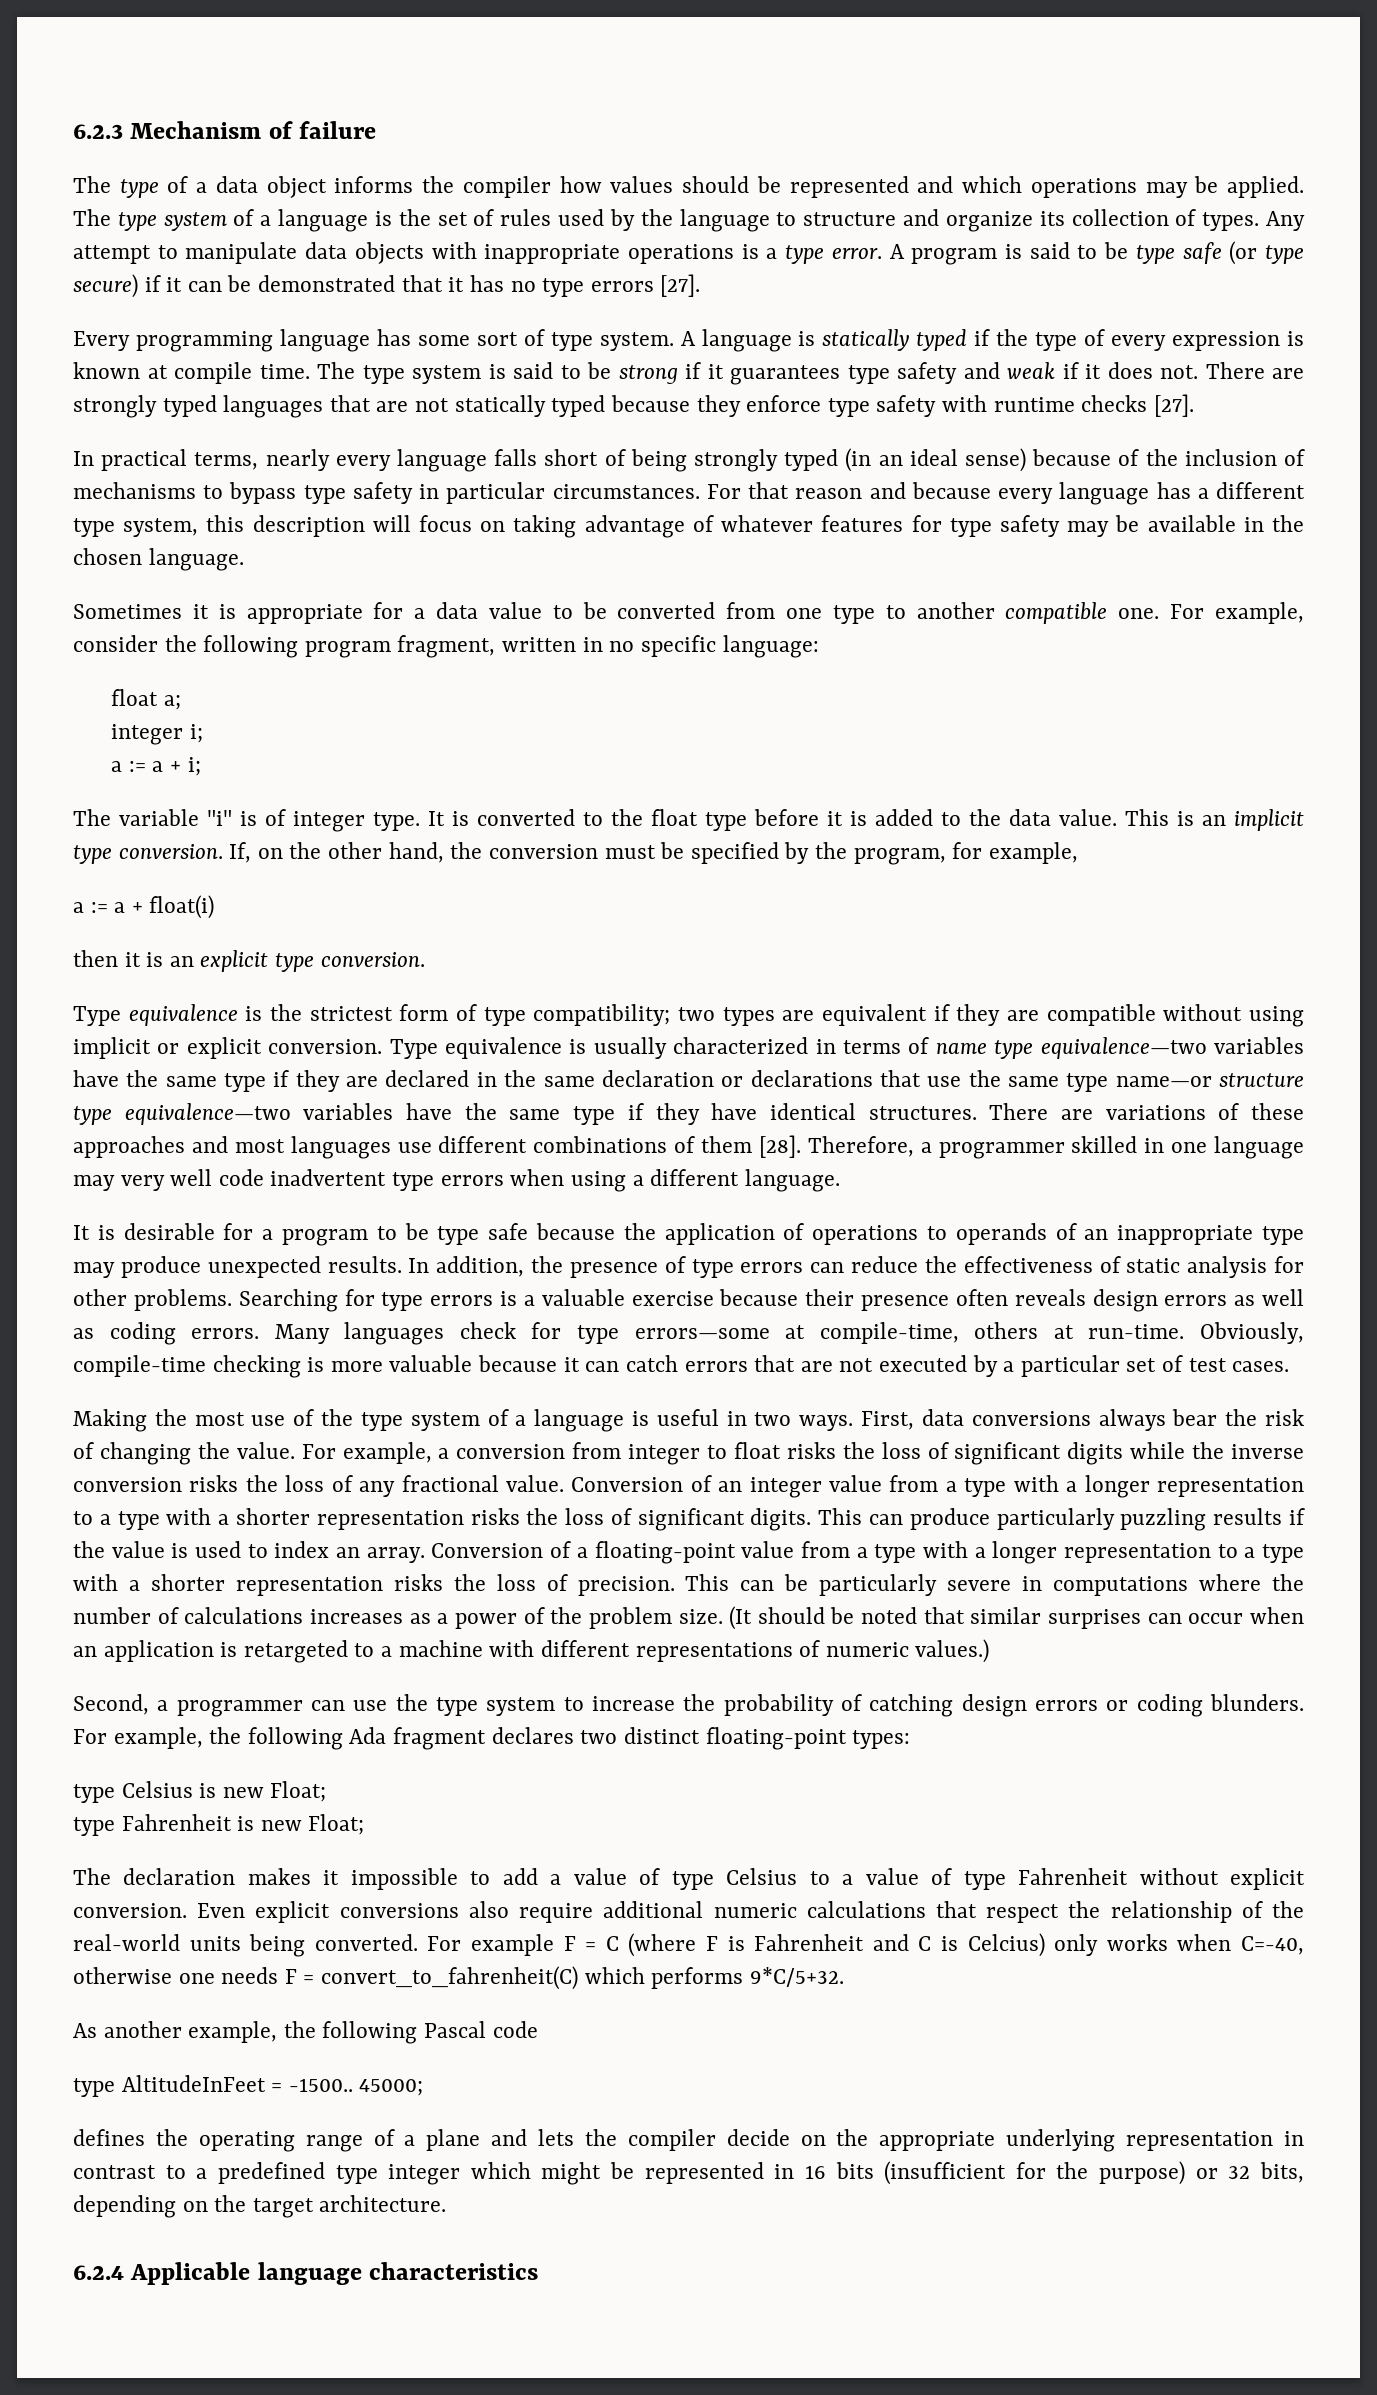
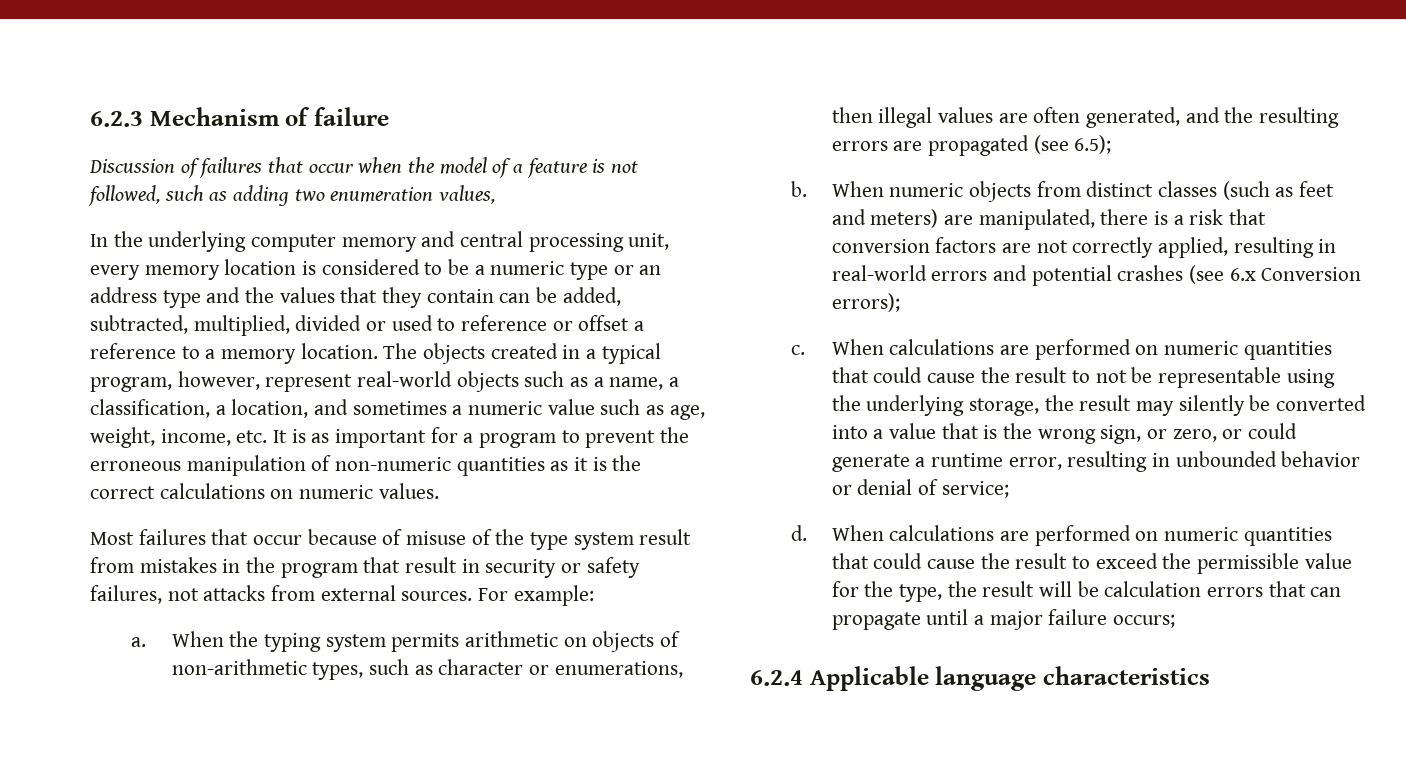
- The type of a data object informs the compiler how values should be represented and which operations may be applied. The type system of a language is the set of rules used by the language to structure and organize its collection of types. Any attempt to manipulate data objects with inappropriate operations is a type error. A program is said to be type safe (or type secure) if it can be demonstrated that it has no type errors [27].
- Every programming language has some sort of type system. A language is statically typed if the type of every expression is known at compile time. The type system is said to be strong if it guarantees type safety and weak if it does not. There are strongly typed languages that are not statically typed because they enforce type safety with runtime checks [27].
- In practical terms, nearly every language falls short of being strongly typed (in an ideal sense) because of the inclusion of mechanisms to bypass type safety in particular circumstances. For that reason and because every language has a different type system, this description will focus on taking advantage of whatever features for type safety may be available in the chosen language.
- Sometimes it is appropriate for a data value to be converted from one type to another compatible one. For example, consider the following program fragment, written in no specific language:
- float a;
- integer i;
- a := a + i;
- The variable "i" is of integer type. It is converted to the float type before it is added to the data value. This is an implicit type conversion. If, on the other hand, the conversion must be specified by the program, for example,
- a := a + float(i)
- then it is an explicit type conversion.
- Type equivalence is the strictest form of type compatibility; two types are equivalent if they are compatible without using implicit or explicit conversion. Type equivalence is usually characterized in terms of name type equivalence—two variables have the same type if they are declared in the same declaration or declarations that use the same type name—or structure type equivalence—two variables have the same type if they have identical structures. There are variations of these approaches and most languages use different combinations of them [28]. Therefore, a programmer skilled in one language may very well code inadvertent type errors when using a different language.
- It is desirable for a program to be type safe because the application of operations to operands of an inappropriate type may produce unexpected results. In addition, the presence of type errors can reduce the effectiveness of static analysis for other problems. Searching for type errors is a valuable exercise because their presence often reveals design errors as well as coding errors. Many languages check for type errors—some at compile-time, others at run-time. Obviously, compile-time checking is more valuable because it can catch errors that are not executed by a particular set of test cases.
- Making the most use of the type system of a language is useful in two ways. First, data conversions always bear the risk of changing the value. For example, a conversion from integer to float risks the loss of significant digits while the inverse conversion risks the loss of any fractional value. Conversion of an integer value from a type with a longer representation to a type with a shorter representation risks the loss of significant digits. This can produce particularly puzzling results if the value is used to index an array. Conversion of a floating-point value from a type with a longer representation to a type with a shorter representation risks the loss of precision. This can be particularly severe in computations where the number of calculations increases as a power of the problem size. (It should be noted that similar surprises can occur when an application is retargeted to a machine with different representations of numeric values.)
- Second, a programmer can use the type system to increase the probability of catching design errors or coding blunders. For example, the following Ada fragment declares two distinct floating-point types:
- type Celsius is new Float;
- type Fahrenheit is new Float;
- The declaration makes it impossible to add a value of type Celsius to a value of type Fahrenheit without explicit conversion. Even explicit conversions also require additional numeric calculations that respect the relationship of the real-world units being converted. For example F = C (where F is Fahrenheit and C is Celcius) only works when C=-40, otherwise one needs F = convert_to_fahrenheit(C) which performs 9*C/5+32.
- As another example, the following Pascal code
- type AltitudeInFeet = -1500.. 45000;
- defines the operating range of a plane and lets the compiler decide on the appropriate underlying representation in contrast to a predefined type integer which might be represented in 16 bits (insufficient for the purpose) or 32 bits, depending on the target architecture.
+ Discussion of failures that occur when the model of a feature is not followed, such as adding two enumeration values,
+ In the underlying computer memory and central processing unit, every memory location is considered to be a numeric type or an address type and the values that they contain can be added, subtracted, multiplied, divided or used to reference or offset a reference to a memory location. The objects created in a typical program, however, represent real-world objects such as a name, a classification, a location, and sometimes a numeric value such as age, weight, income, etc. It is as important for a program to prevent the erroneous manipulation of non-numeric quantities as it is the correct calculations on numeric values.
+ Most failures that occur because of misuse of the type system result from mistakes in the program that result in security or safety failures, not attacks from external sources. For example:
+ a. When the typing system permits arithmetic on objects of non-arithmetic types, such as character or enumerations, then illegal values are often generated, and the resulting errors are propagated (see 6.5);
+ b. When numeric objects from distinct classes (such as feet and meters) are manipulated, there is a risk that conversion factors are not correctly applied, resulting in real-world errors and potential crashes (see 6.x Conversion errors);
+ c. When calculations are performed on numeric quantities that could cause the result to not be representable using the underlying storage, the result may silently be converted into a value that is the wrong sign, or zero, or could generate a runtime error, resulting in unbounded behavior or denial of service;
+ d. When calculations are performed on numeric quantities that could cause the result to exceed the permissible value for the type, the result will be calculation errors that can propagate until a major failure occurs;

